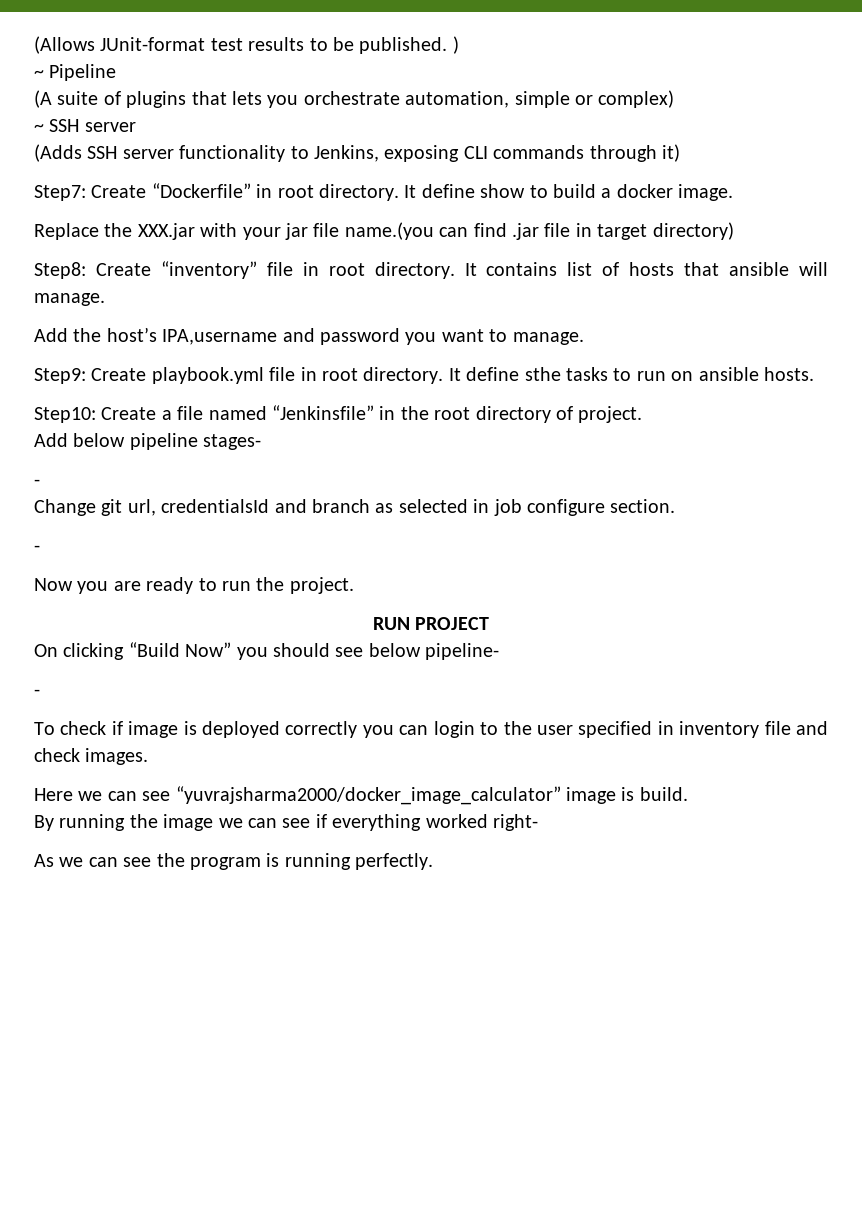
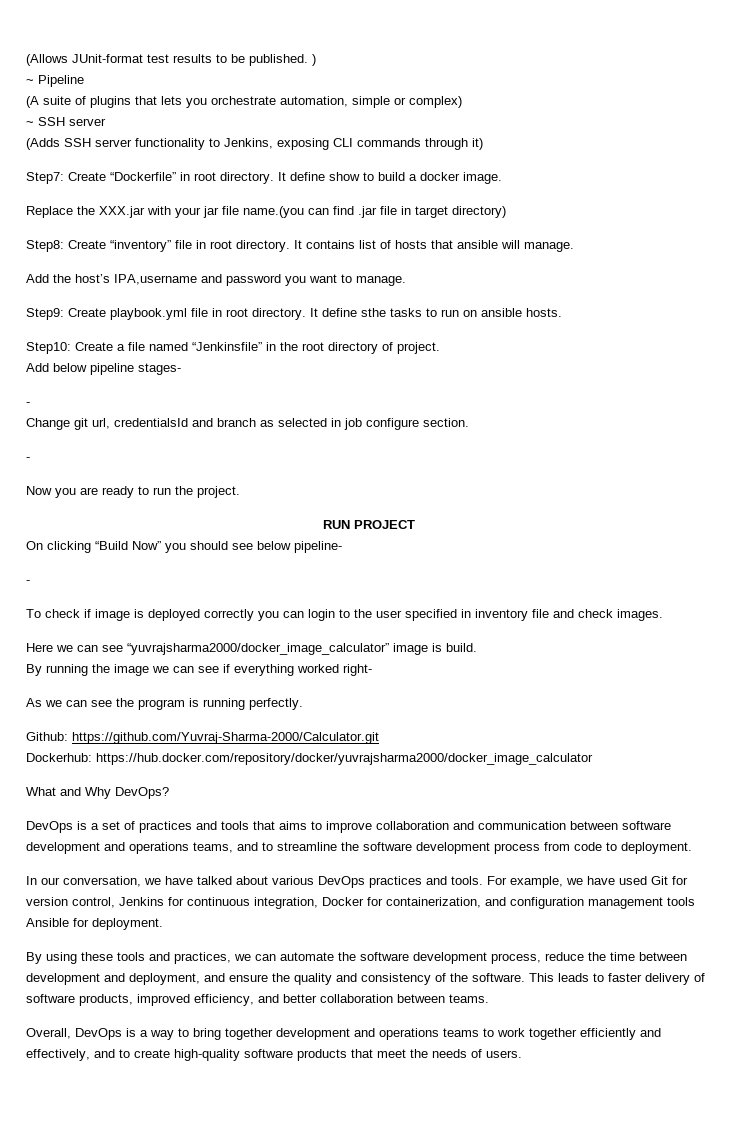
+ Github: https://github.com/Yuvraj-Sharma-2000/Calculator.git
+ Dockerhub: https://hub.docker.com/repository/docker/yuvrajsharma2000/docker_image_calculator
+ What and Why DevOps?
+ DevOps is a set of practices and tools that aims to improve collaboration and communication between software development and operations teams, and to streamline the software development process from code to deployment.
+ In our conversation, we have talked about various DevOps practices and tools. For example, we have used Git for version control, Jenkins for continuous integration, Docker for containerization, and configuration management tools Ansible for deployment.
+ By using these tools and practices, we can automate the software development process, reduce the time between development and deployment, and ensure the quality and consistency of the software. This leads to faster delivery of software products, improved efficiency, and better collaboration between teams.
+ Overall, DevOps is a way to bring together development and operations teams to work together efficiently and effectively, and to create high-quality software products that meet the needs of users.

